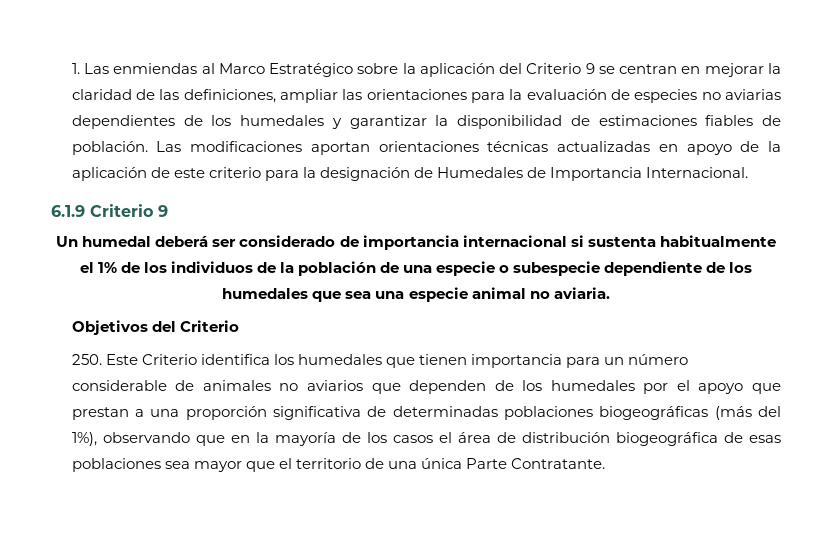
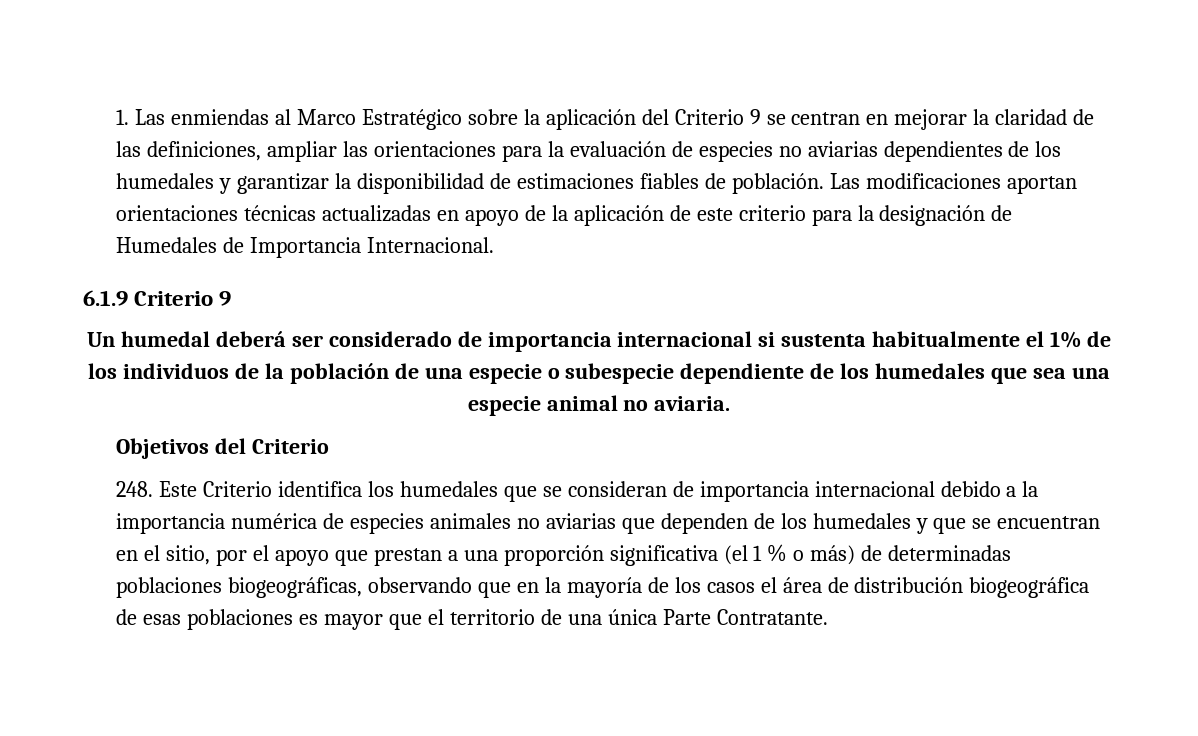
- 250. Este Criterio identifica los humedales que tienen importancia para un número considerable de animales no aviarios que dependen de los humedales por el apoyo que prestan a una proporción significativa de determinadas poblaciones biogeográficas (más del 1%), observando que en la mayoría de los casos el área de distribución biogeográfica de esas poblaciones sea mayor que el territorio de una única Parte Contratante.
+ 248. Este Criterio identifica los humedales que se consideran de importancia internacional debido a la importancia numérica de especies animales no aviarias que dependen de los humedales y que se encuentran en el sitio, por el apoyo que prestan a una proporción significativa (el 1 % o más) de determinadas poblaciones biogeográficas, observando que en la mayoría de los casos el área de distribución biogeográfica de esas poblaciones es mayor que el territorio de una única Parte Contratante.

